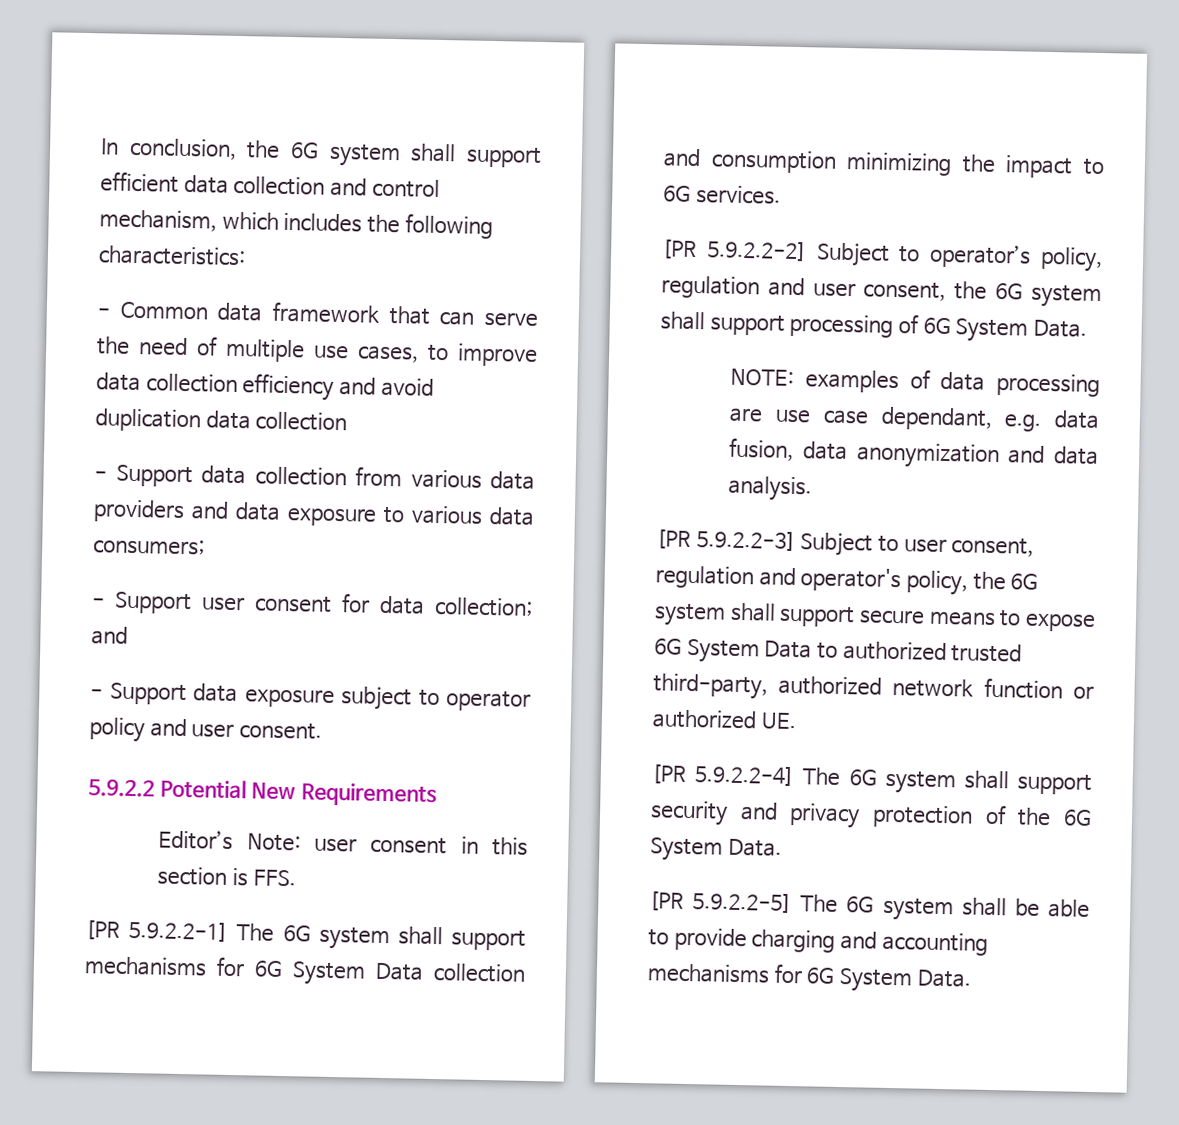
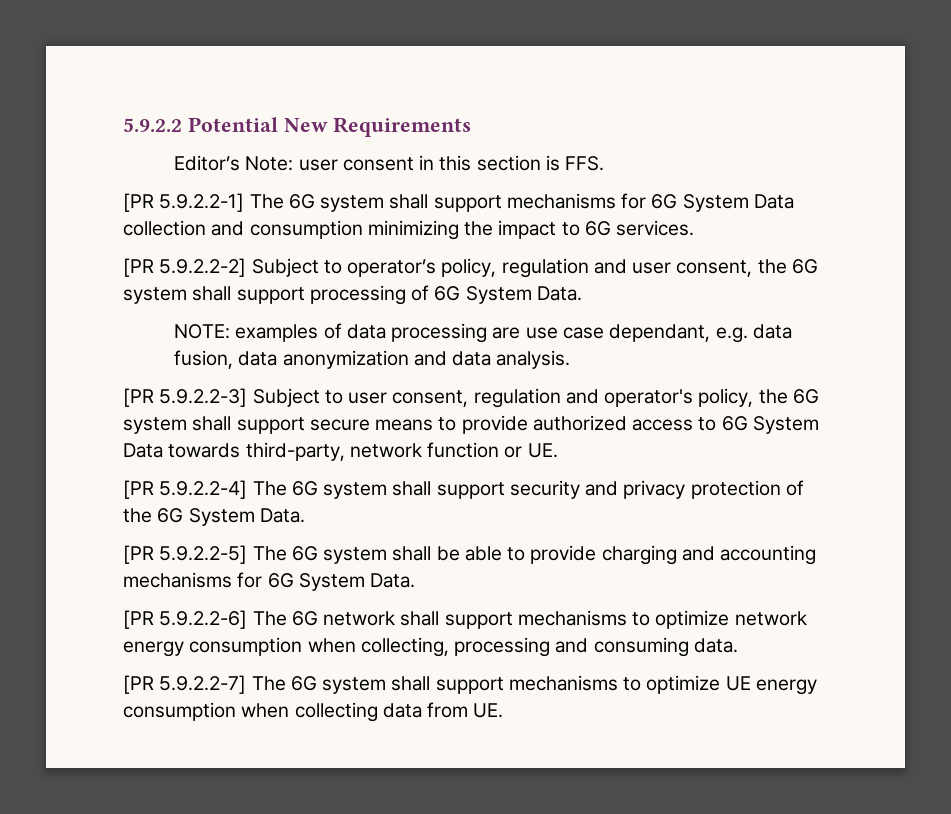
- In conclusion, the 6G system shall support efficient data collection and control mechanism, which includes the following characteristics:
- - Common data framework that can serve the need of multiple use cases, to improve data collection efficiency and avoid duplication data collection
- - Support data collection from various data providers and data exposure to various data consumers;
- - Support user consent for data collection; and
- - Support data exposure subject to operator policy and user consent.
- [PR 5.9.2.2-3] Subject to user consent, regulation and operator's policy, the 6G system shall support secure means to expose 6G System Data to authorized trusted third-party, authorized network function or authorized UE.
+ [PR 5.9.2.2-3] Subject to user consent, regulation and operator's policy, the 6G system shall support secure means to provide authorized access to 6G System Data towards third-party, network function or UE.
+ [PR 5.9.2.2-6] The 6G network shall support mechanisms to optimize network energy consumption when collecting, processing and consuming data.
+ [PR 5.9.2.2-7] The 6G system shall support mechanisms to optimize UE energy consumption when collecting data from UE.

